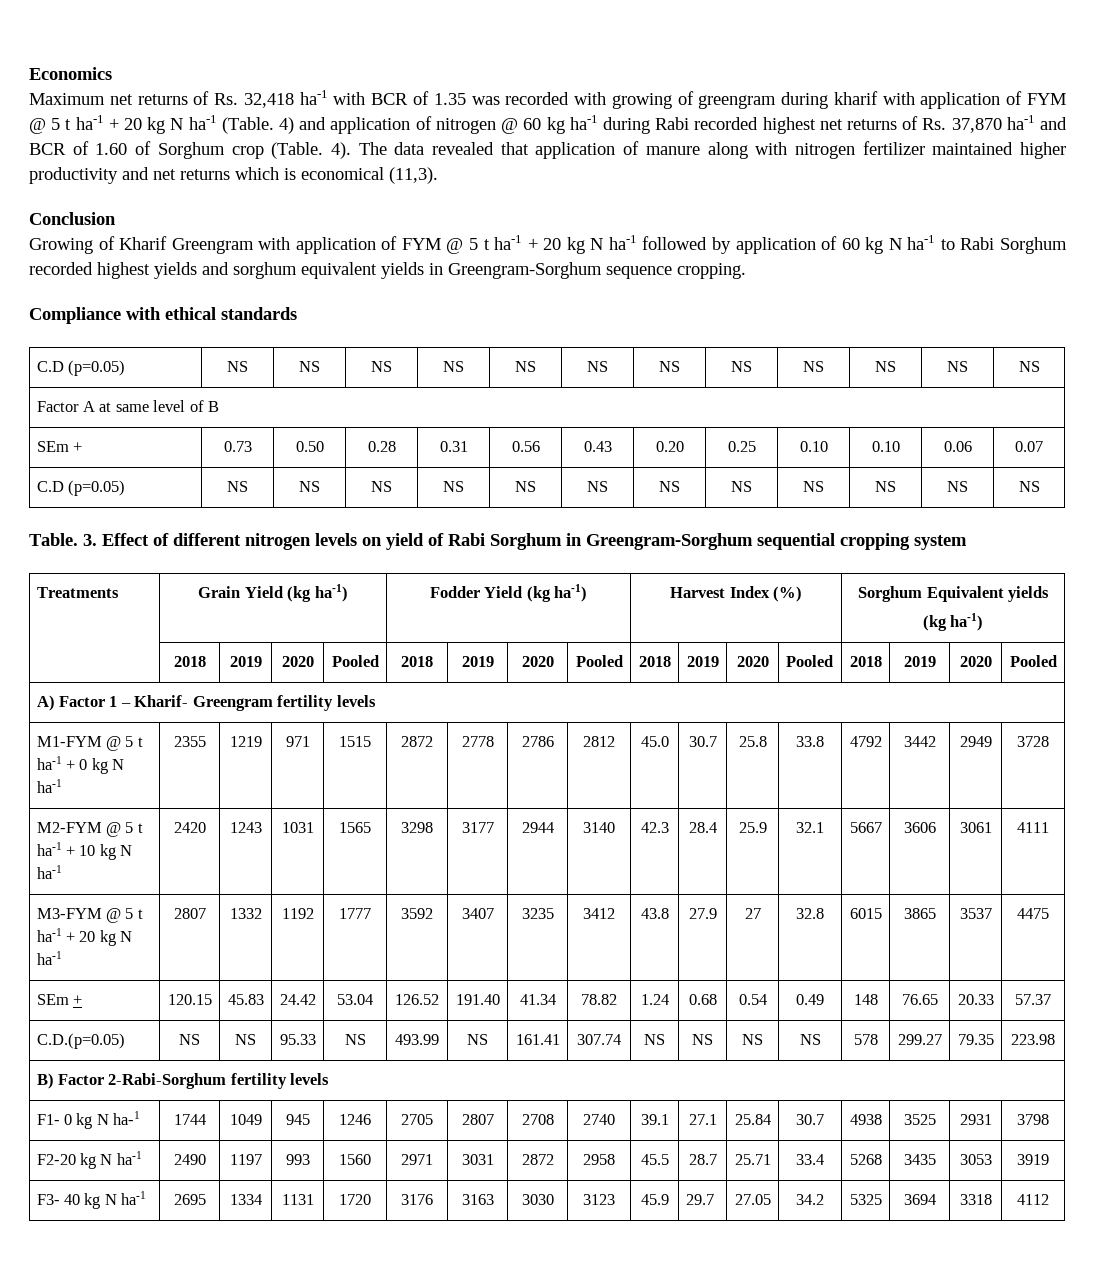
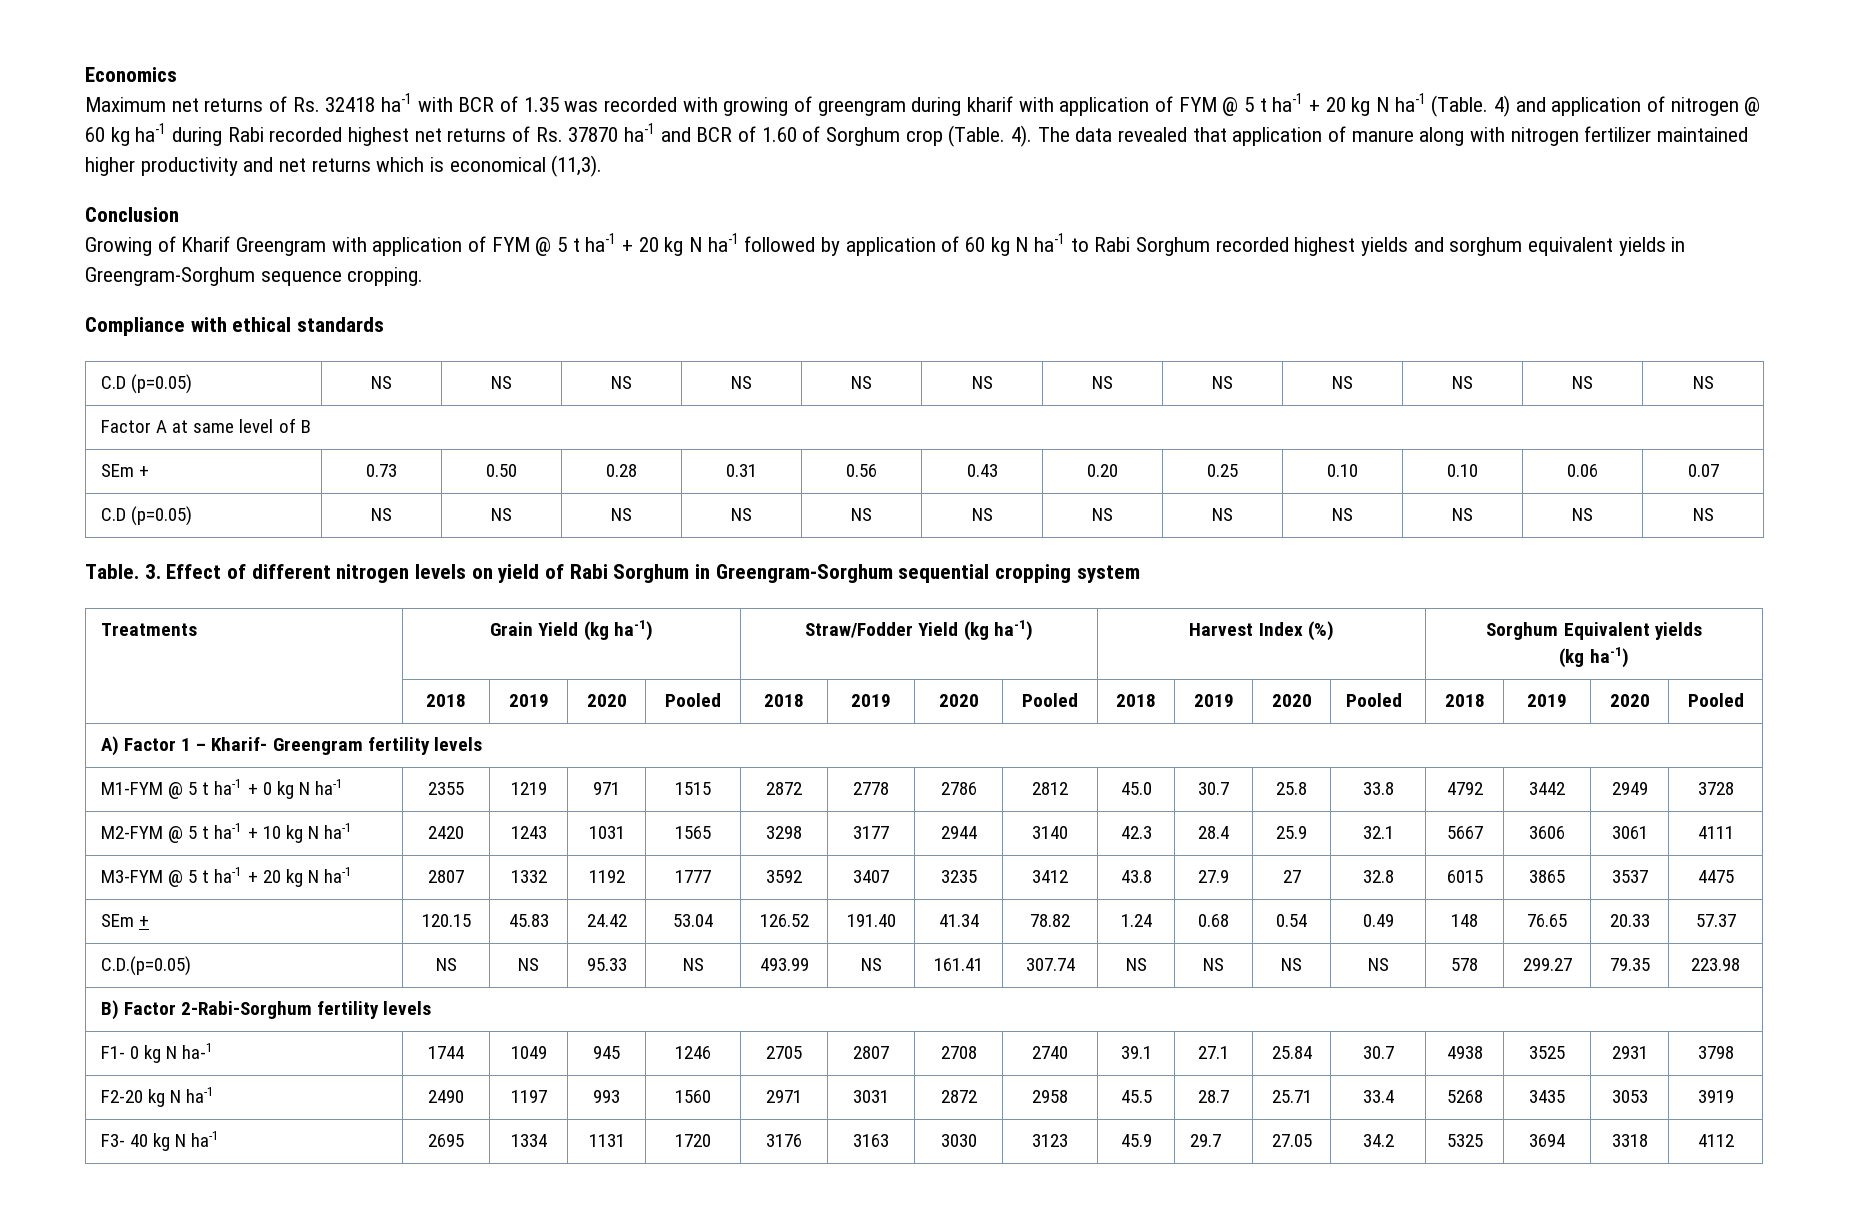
- Maximum net returns of Rs. 32,418 ha-1 with BCR of 1.35 was recorded with growing of greengram during kharif with application of FYM @ 5 t ha-1 + 20 kg N ha-1 (Table.
+ Maximum net returns of Rs. 32418 ha-1 with BCR of 1.35 was recorded with growing of greengram during kharif with application of FYM @ 5 t ha-1 + 20 kg N ha-1 (Table.
- 4) and application of nitrogen @ 60 kg ha-1 during Rabi recorded highest net returns of Rs. 37,870 ha-1 and BCR of 1.60 of Sorghum crop (Table.
+ 4) and application of nitrogen @ 60 kg ha-1 during Rabi recorded highest net returns of Rs. 37870 ha-1 and BCR of 1.60 of Sorghum crop (Table.
- Treatments | Grain Yield (kg ha-1) | Fodder Yield (kg ha-1) | Harvest Index (%) | Sorghum Equivalent yields
+ Treatments | Grain Yield (kg ha-1) | Straw/Fodder Yield (kg ha-1) | Harvest Index (%) | Sorghum Equivalent yields

